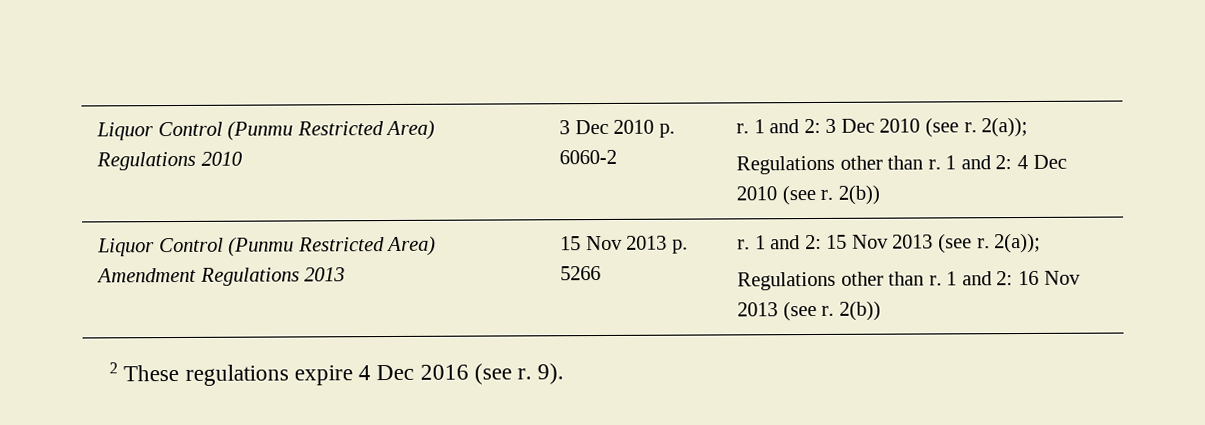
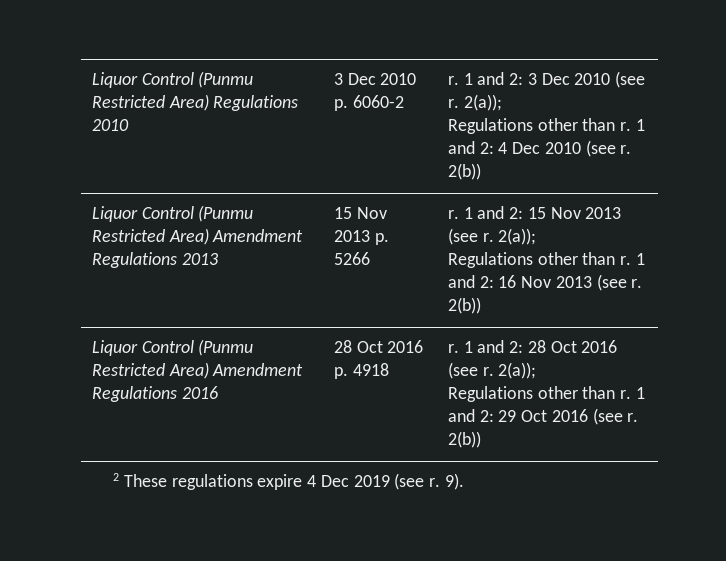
+ Liquor Control (Punmu Restricted Area) Amendment Regulations 2016 | 28 Oct 2016 p. 4918 | r. 1 and 2: 28 Oct 2016 (see r. 2(a));
+ Regulations other than r. 1 and 2: 29 Oct 2016 (see r. 2(b))
- 2 These regulations expire 4 Dec 2016 (see r.
+ 2 These regulations expire 4 Dec 2019 (see r.

